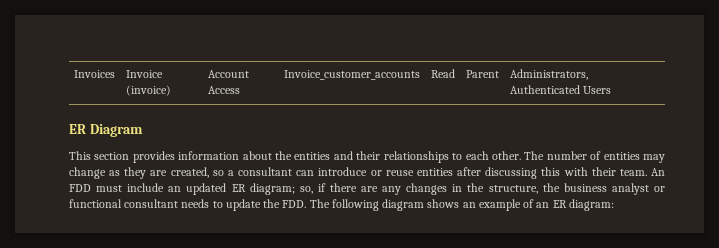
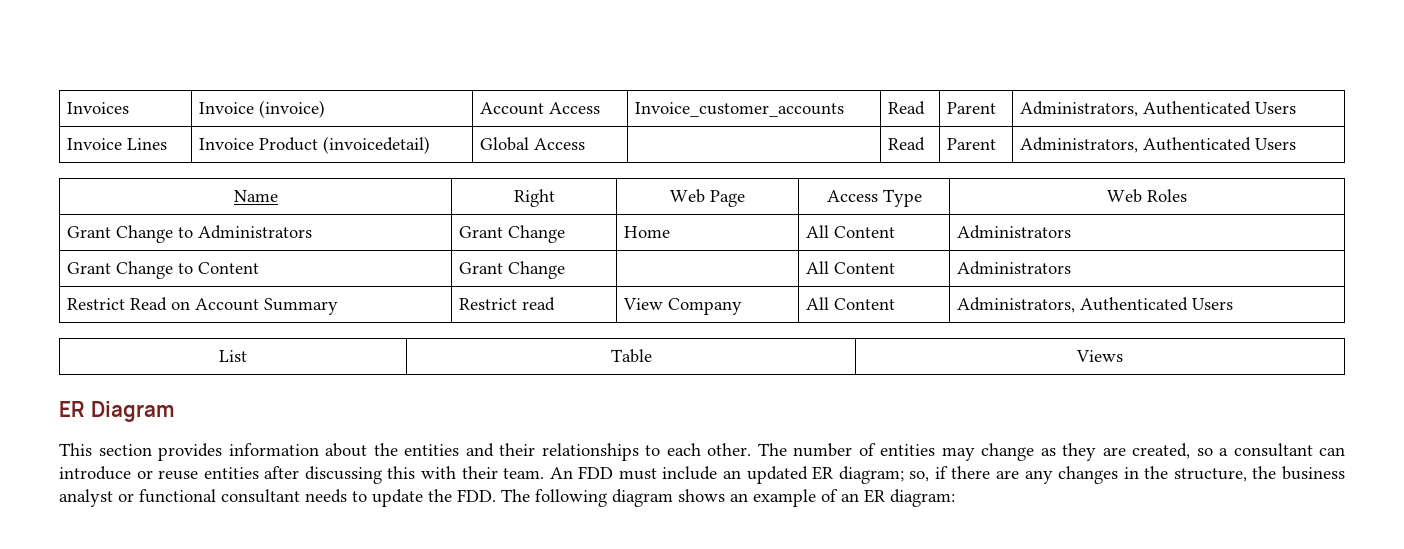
+ Invoice Lines | Invoice Product (invoicedetail) | Global Access | | Read | Parent | Administrators, Authenticated Users
+ Name | Right | Web Page | Access Type | Web Roles
+ Grant Change to Administrators | Grant Change | Home | All Content | Administrators
+ Grant Change to Content | Grant Change | | All Content | Administrators
+ Restrict Read on Account Summary | Restrict read | View Company | All Content | Administrators, Authenticated Users
+ List | Table | Views

